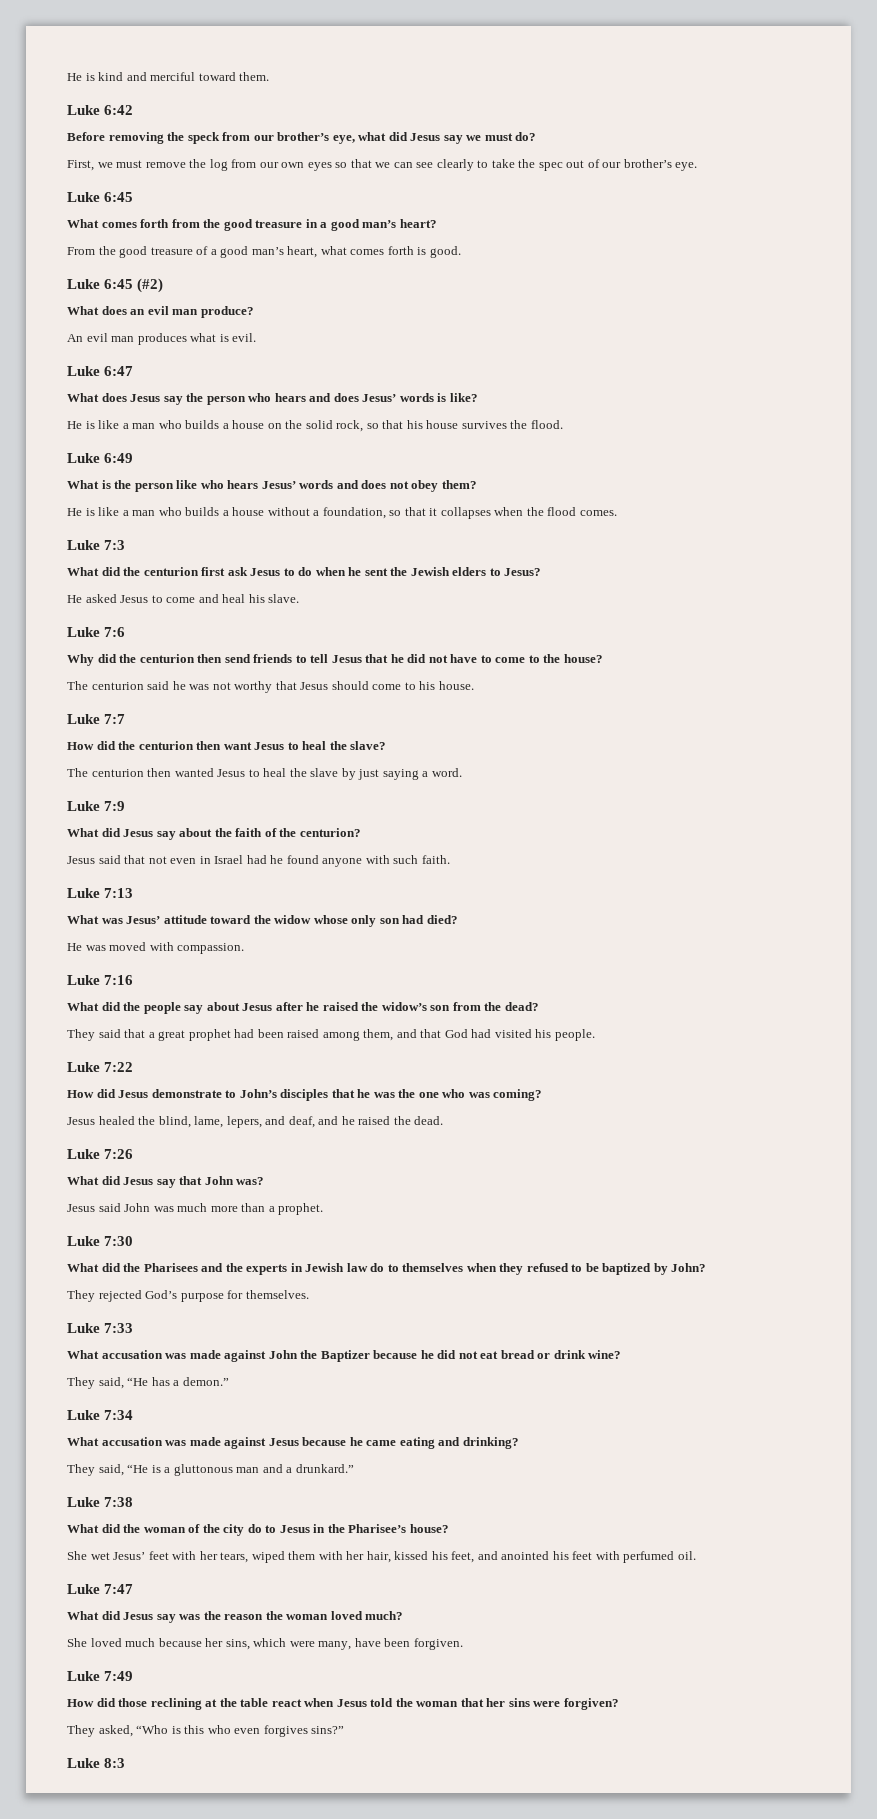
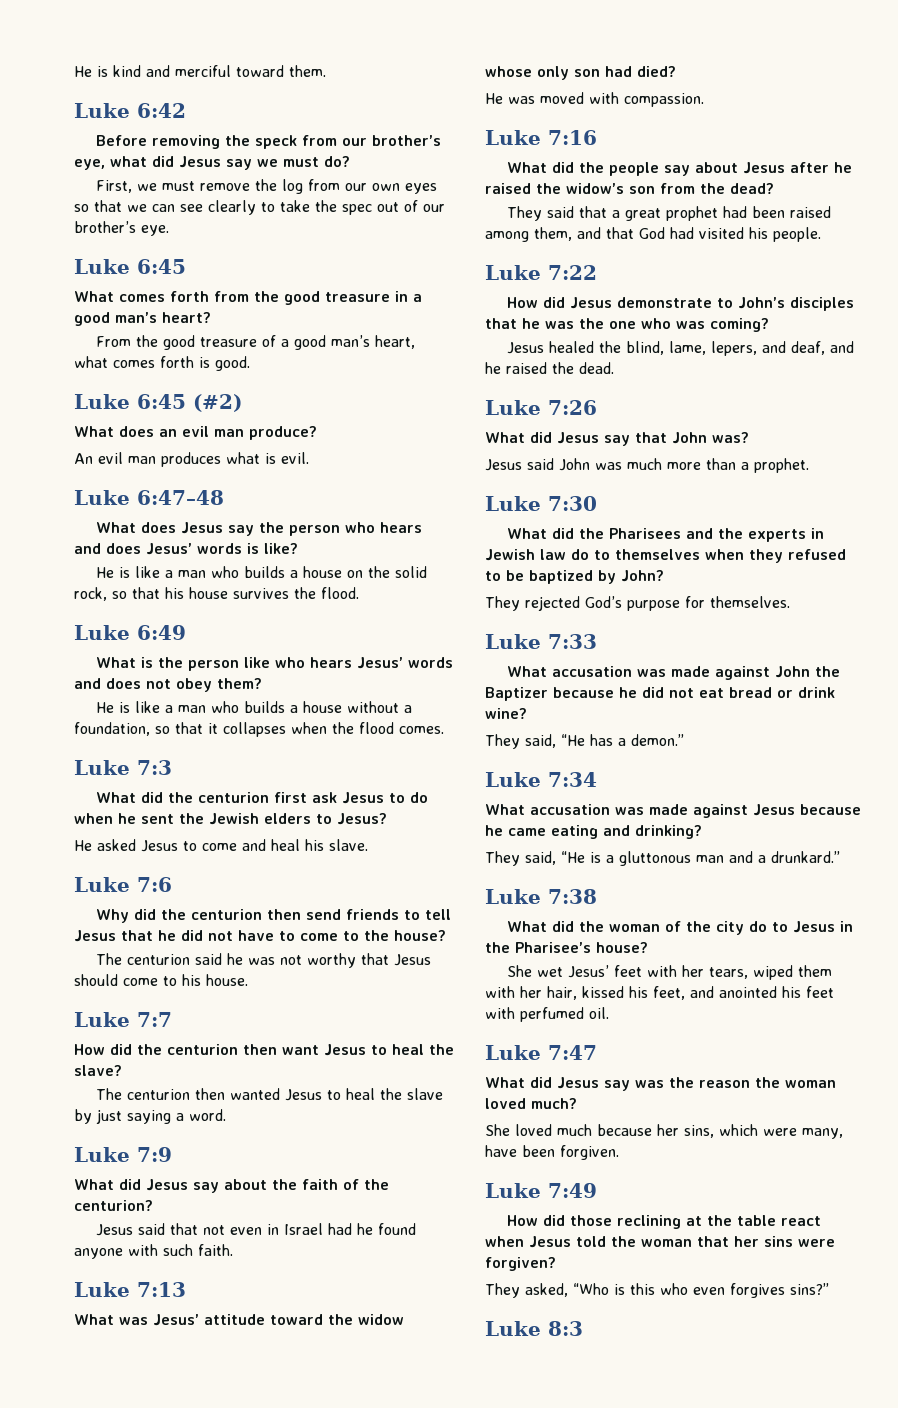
- Luke 6:47
+ Luke 6:47–48

